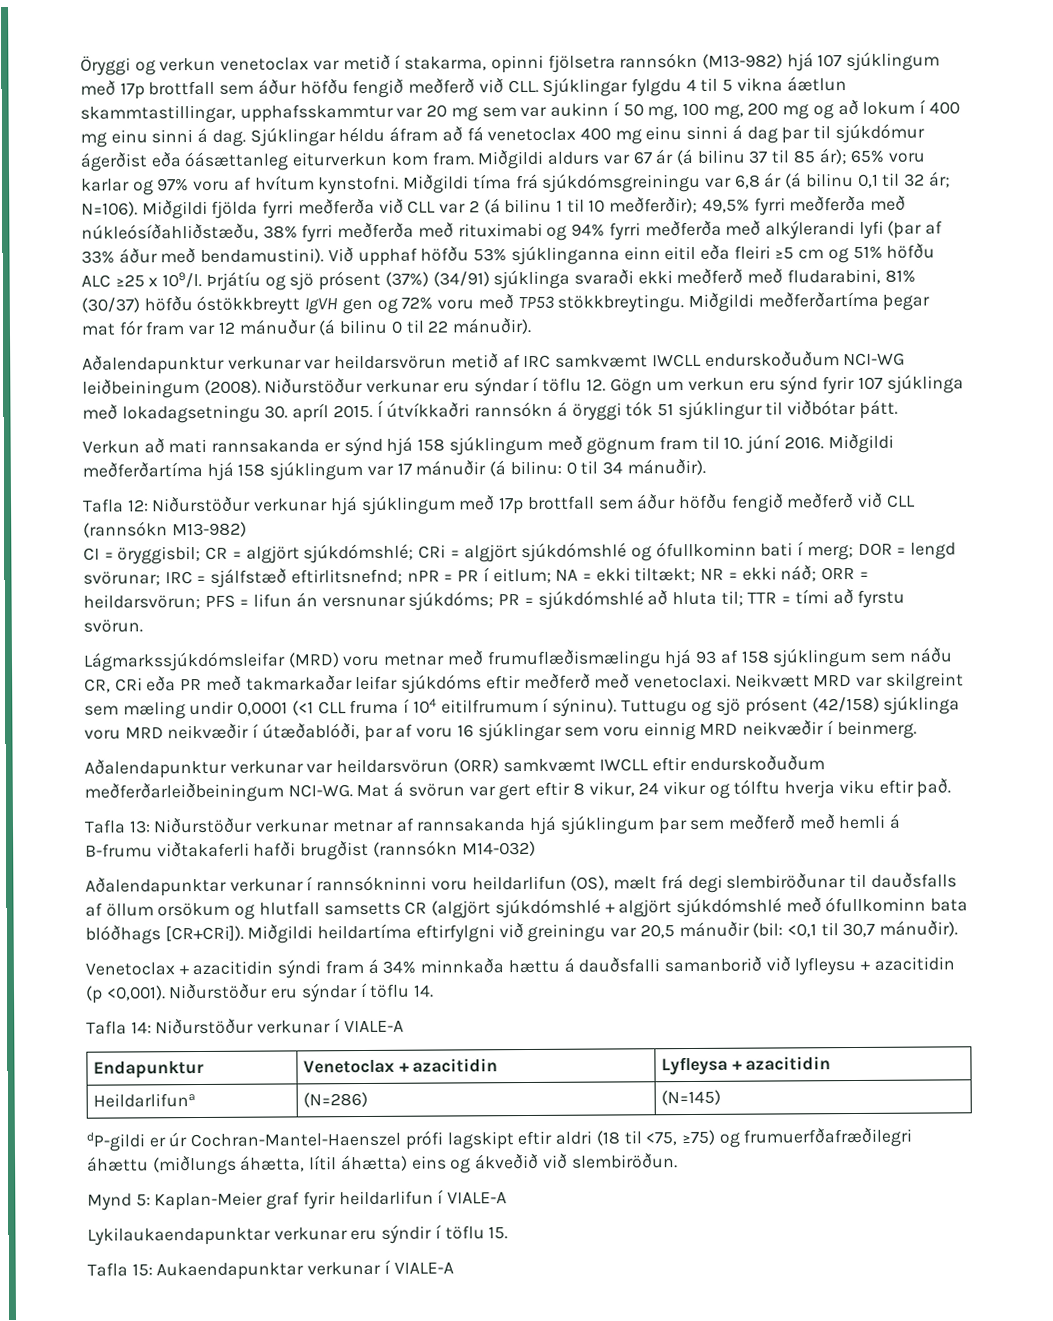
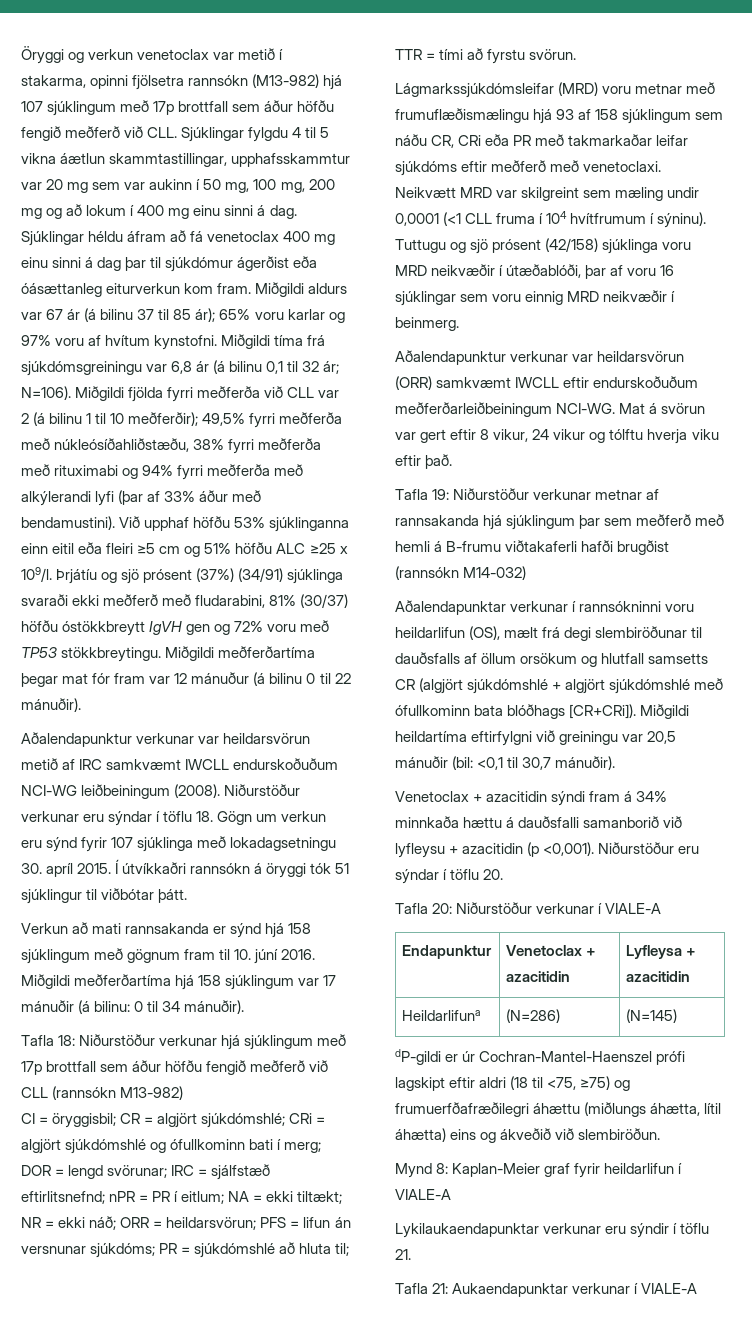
- Niðurstöður verkunar eru sýndar í töflu 12. Gögn um verkun eru sýnd fyrir 107 sjúklinga með lokadagsetningu 30. apríl 2015.
+ Niðurstöður verkunar eru sýndar í töflu 18. Gögn um verkun eru sýnd fyrir 107 sjúklinga með lokadagsetningu 30. apríl 2015.
- Tafla 12: Niðurstöður verkunar hjá sjúklingum með 17p brottfall sem áður höfðu fengið meðferð við CLL (rannsókn M13-982)
+ Tafla 18: Niðurstöður verkunar hjá sjúklingum með 17p brottfall sem áður höfðu fengið meðferð við CLL (rannsókn M13-982)
- Neikvætt MRD var skilgreint sem mæling undir 0,0001 (<1 CLL fruma í 104 eitilfrumum í sýninu).
+ Neikvætt MRD var skilgreint sem mæling undir 0,0001 (<1 CLL fruma í 104 hvítfrumum í sýninu).
- Tafla 13: Niðurstöður verkunar metnar af rannsakanda hjá sjúklingum þar sem meðferð með hemli á B-frumu viðtakaferli hafði brugðist (rannsókn M14-032)
+ Tafla 19: Niðurstöður verkunar metnar af rannsakanda hjá sjúklingum þar sem meðferð með hemli á B-frumu viðtakaferli hafði brugðist (rannsókn M14-032)
- Niðurstöður eru sýndar í töflu 14.
- Tafla 14: Niðurstöður verkunar í VIALE-A
+ Niðurstöður eru sýndar í töflu 20.
+ Tafla 20: Niðurstöður verkunar í VIALE-A
- Mynd 5: Kaplan-Meier graf fyrir heildarlifun í VIALE-A
+ Mynd 8: Kaplan-Meier graf fyrir heildarlifun í VIALE-A
- Lykilaukaendapunktar verkunar eru sýndir í töflu 15.
- Tafla 15: Aukaendapunktar verkunar í VIALE-A
+ Lykilaukaendapunktar verkunar eru sýndir í töflu 21.
+ Tafla 21: Aukaendapunktar verkunar í VIALE-A

